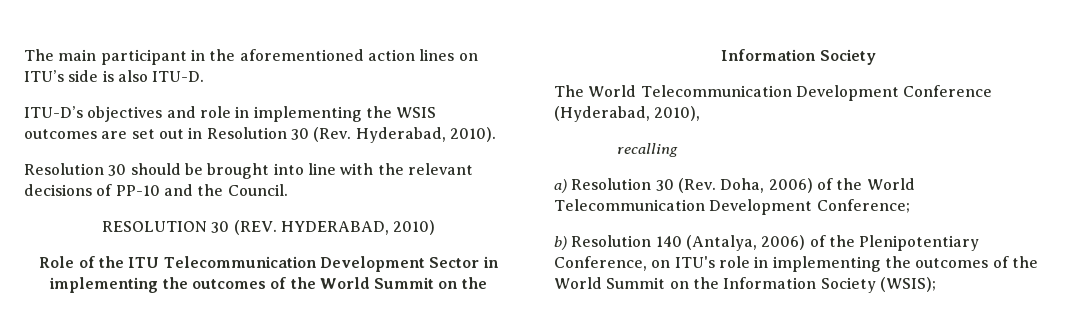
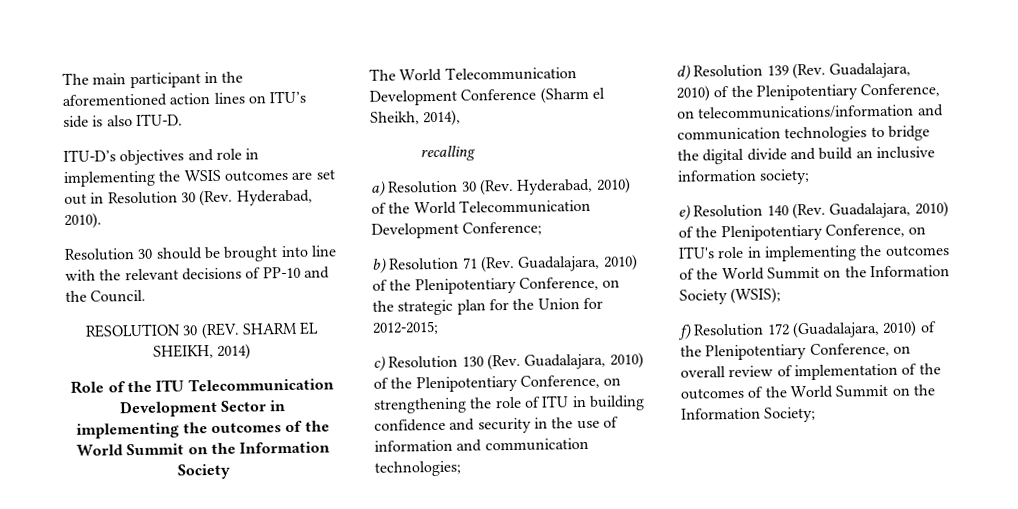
- RESOLUTION 30 (REV. HYDERABAD, 2010)
+ RESOLUTION 30 (REV. SHARM EL SHEIKH, 2014)
- The World Telecommunication Development Conference (Hyderabad, 2010),
+ The World Telecommunication Development Conference (Sharm el Sheikh, 2014),
- a) Resolution 30 (Rev. Doha, 2006) of the World Telecommunication Development Conference;
+ a) Resolution 30 (Rev. Hyderabad, 2010) of the World Telecommunication Development Conference;
- b) Resolution 140 (Antalya, 2006) of the Plenipotentiary Conference, on ITU's role in implementing the outcomes of the World Summit on the Information Society (WSIS);
+ b) Resolution 71 (Rev. Guadalajara, 2010) of the Plenipotentiary Conference, on the strategic plan for the Union for 2012-2015;
+ c) Resolution 130 (Rev. Guadalajara, 2010) of the Plenipotentiary Conference, on strengthening the role of ITU in building confidence and security in the use of information and communication technologies;
+ d) Resolution 139 (Rev. Guadalajara, 2010) of the Plenipotentiary Conference, on telecommunications/information and communication technologies to bridge the digital divide and build an inclusive information society;
+ e) Resolution 140 (Rev. Guadalajara, 2010) of the Plenipotentiary Conference, on ITU's role in implementing the outcomes of the World Summit on the Information Society (WSIS);
+ f) Resolution 172 (Guadalajara, 2010) of the Plenipotentiary Conference, on overall review of implementation of the outcomes of the World Summit on the Information Society;

